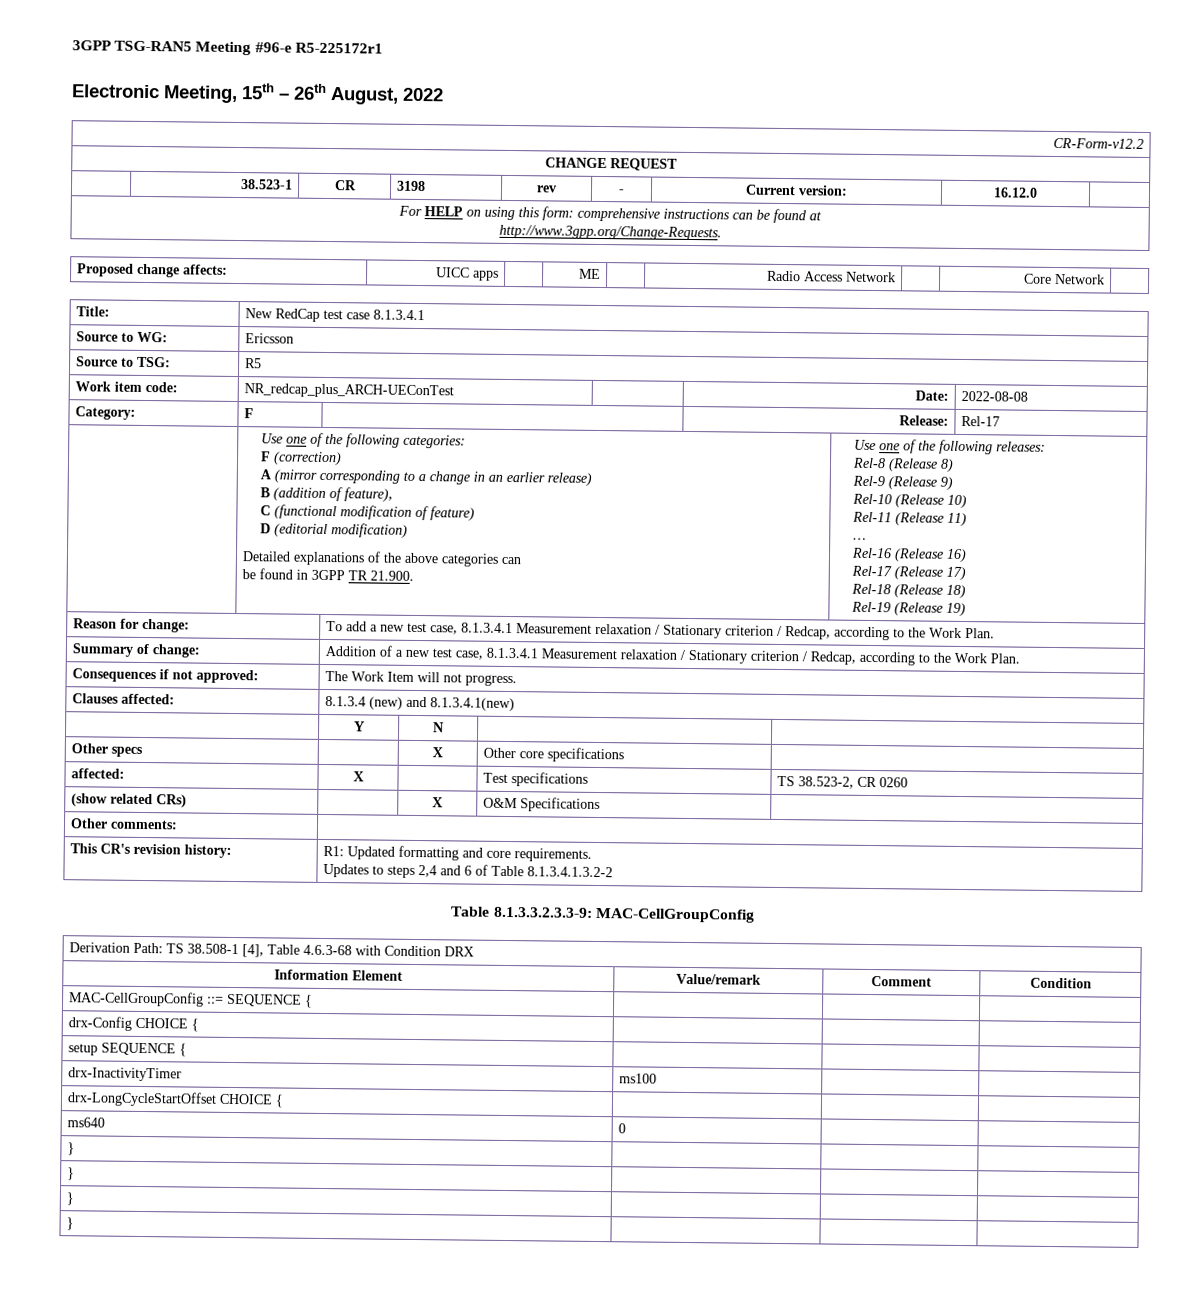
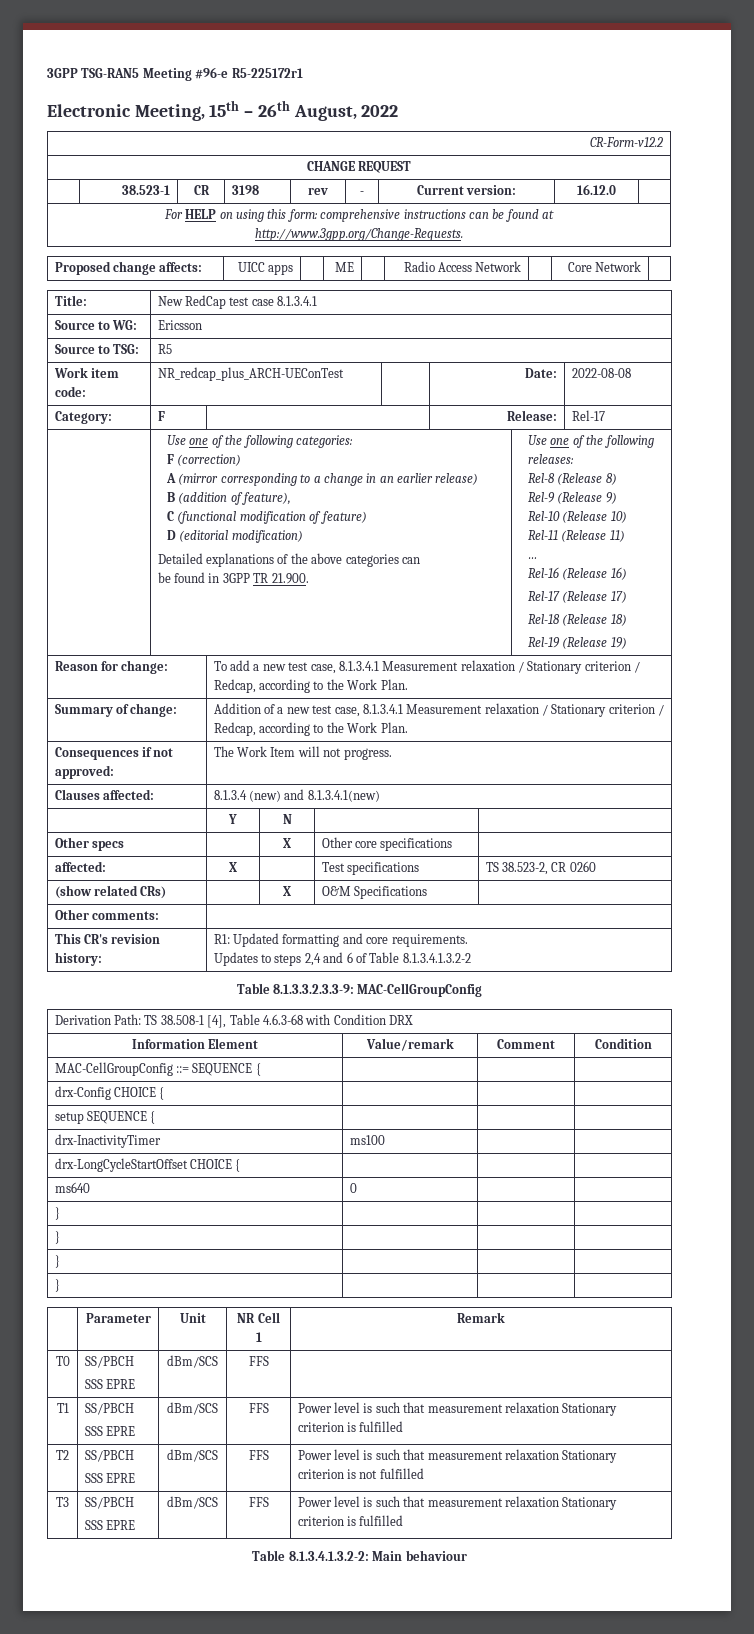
+ | Parameter | Unit | NR Cell 1 | Remark
+ T0 | SS/PBCH
+ SSS EPRE | dBm/SCS | FFS |
+ T1 | SS/PBCH
+ SSS EPRE | dBm/SCS | FFS | Power level is such that measurement relaxation Stationary criterion is fulfilled
+ T2 | SS/PBCH
+ SSS EPRE | dBm/SCS | FFS | Power level is such that measurement relaxation Stationary criterion is not fulfilled
+ T3 | SS/PBCH
+ SSS EPRE | dBm/SCS | FFS | Power level is such that measurement relaxation Stationary criterion is fulfilled
+ Table 8.1.3.4.1.3.2-2: Main behaviour

